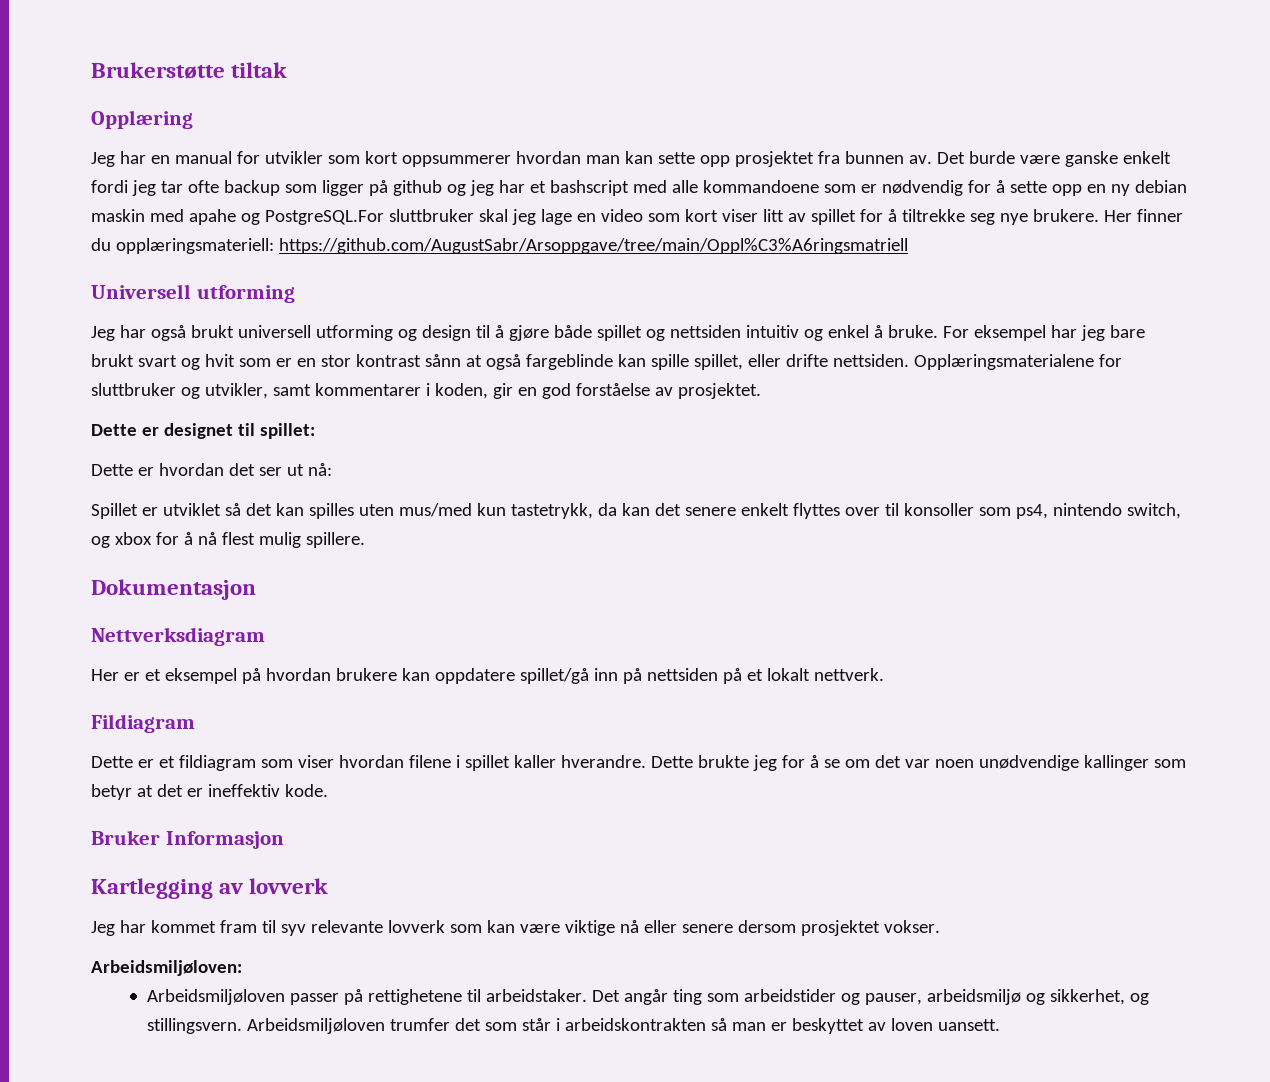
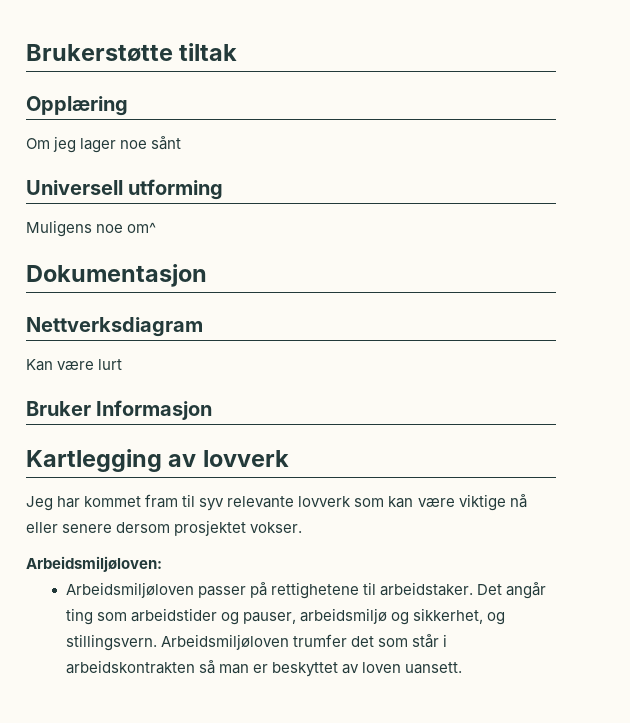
- Jeg har en manual for utvikler som kort oppsummerer hvordan man kan sette opp prosjektet fra bunnen av. Det burde være ganske enkelt fordi jeg tar ofte backup som ligger på github og jeg har et bashscript med alle kommandoene som er nødvendig for å sette opp en ny debian maskin med apahe og PostgreSQL.For sluttbruker skal jeg lage en video som kort viser litt av spillet for å tiltrekke seg nye brukere. Her finner du opplæringsmateriell: https://github.com/AugustSabr/Arsoppgave/tree/main/Oppl%C3%A6ringsmatriell
+ Om jeg lager noe sånt
  Universell utforming
- Jeg har også brukt universell utforming og design til å gjøre både spillet og nettsiden intuitiv og enkel å bruke. For eksempel har jeg bare brukt svart og hvit som er en stor kontrast sånn at også fargeblinde kan spille spillet, eller drifte nettsiden. Opplæringsmaterialene for sluttbruker og utvikler, samt kommentarer i koden, gir en god forståelse av prosjektet.
- Dette er designet til spillet:
- Dette er hvordan det ser ut nå:
- Spillet er utviklet så det kan spilles uten mus/med kun tastetrykk, da kan det senere enkelt flyttes over til konsoller som ps4, nintendo switch, og xbox for å nå flest mulig spillere.
+ Muligens noe om^
  Dokumentasjon
  Nettverksdiagram
- Her er et eksempel på hvordan brukere kan oppdatere spillet/gå inn på nettsiden på et lokalt nettverk.
- Fildiagram
- Dette er et fildiagram som viser hvordan filene i spillet kaller hverandre. Dette brukte jeg for å se om det var noen unødvendige kallinger som betyr at det er ineffektiv kode.
+ Kan være lurt

